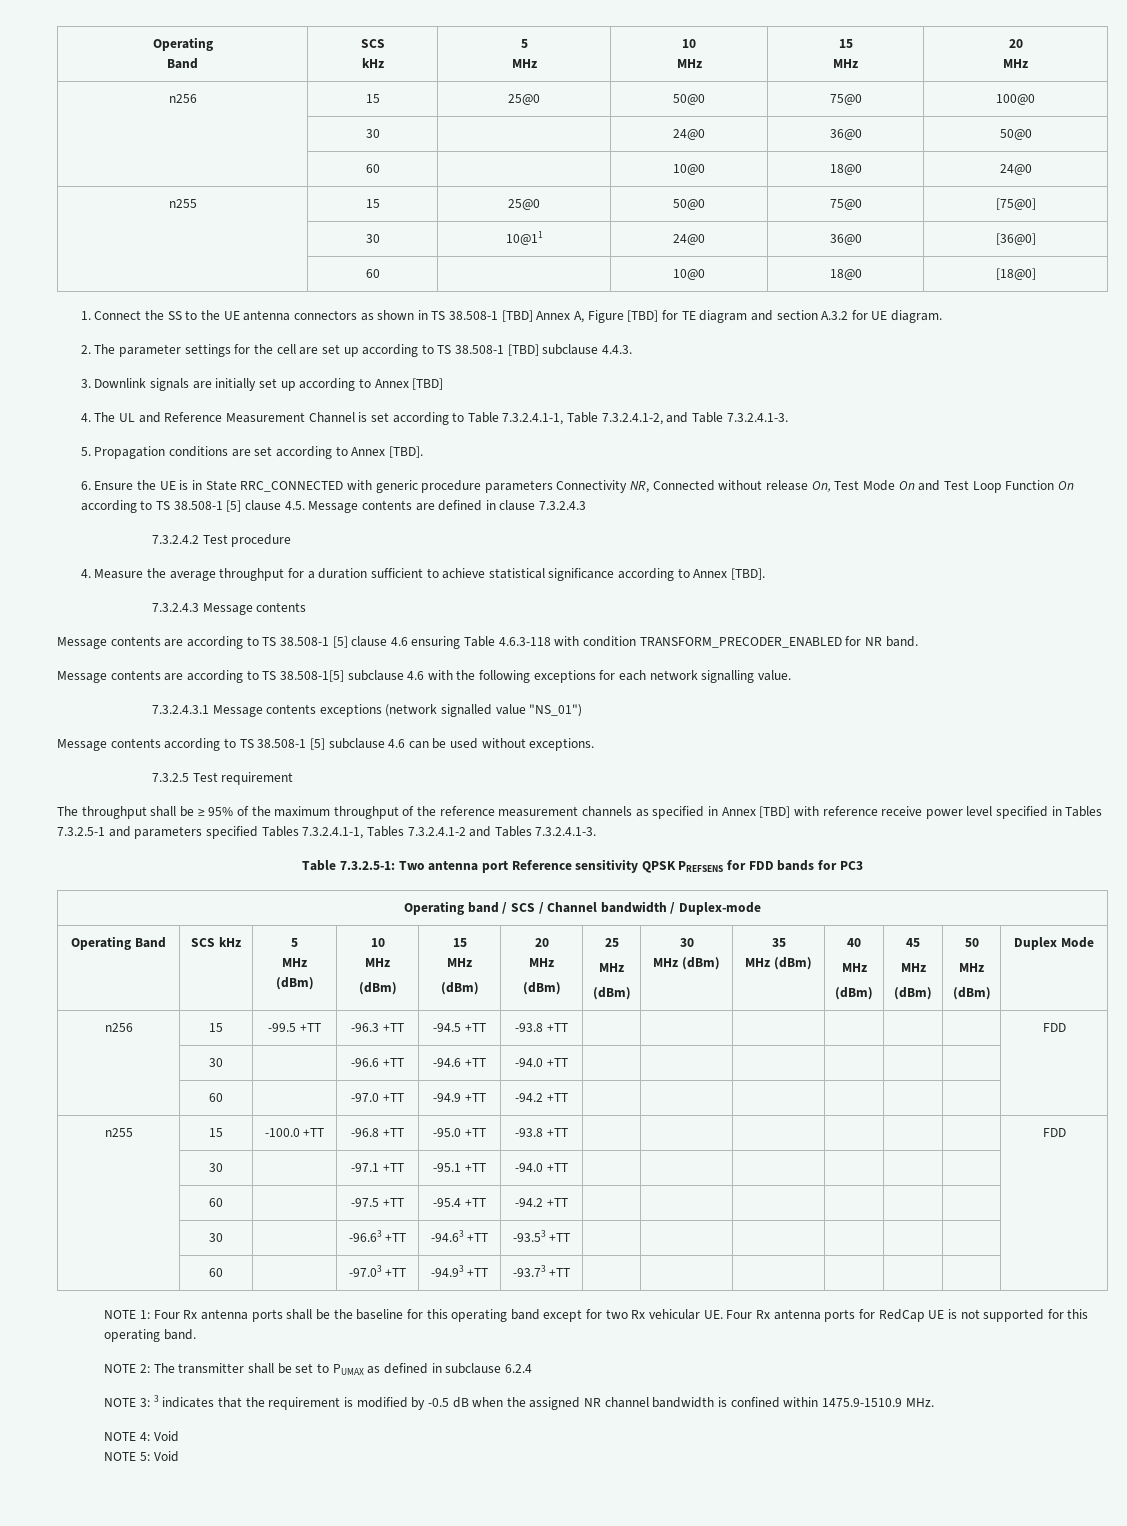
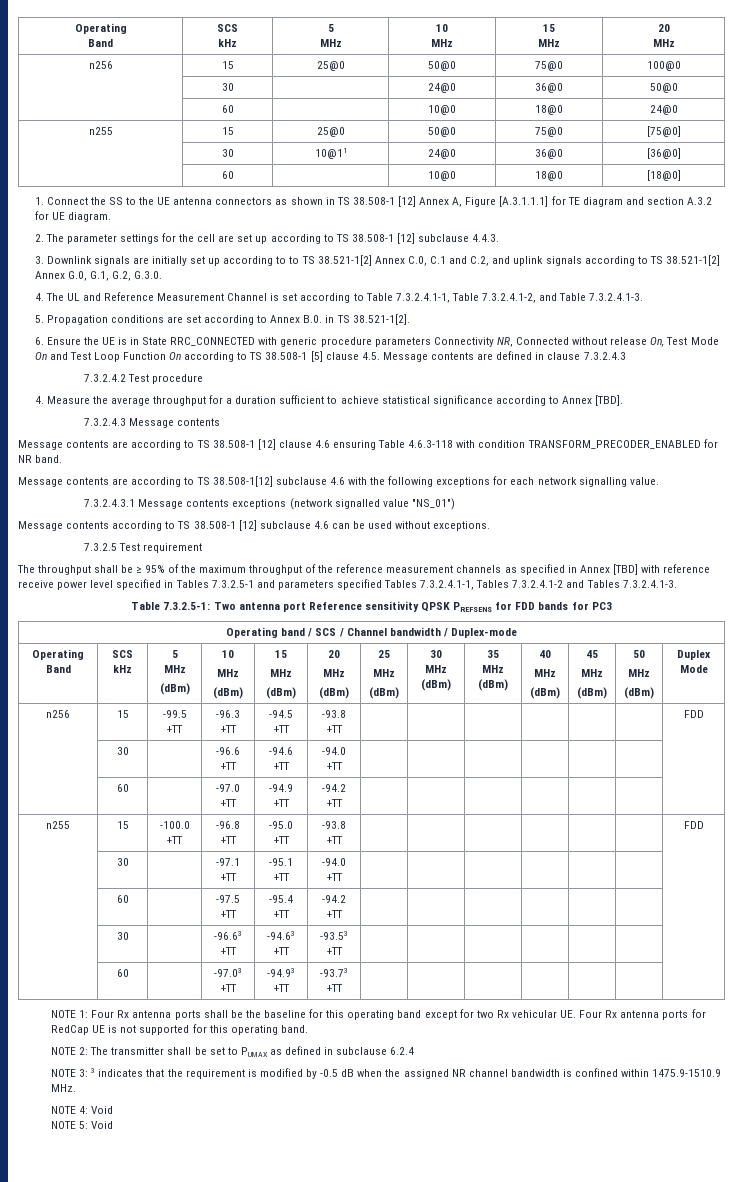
- 1. Connect the SS to the UE antenna connectors as shown in TS 38.508-1 [TBD] Annex A, Figure [TBD] for TE diagram and section A.3.2 for UE diagram.
+ 1. Connect the SS to the UE antenna connectors as shown in TS 38.508-1 [12] Annex A, Figure [A.3.1.1.1] for TE diagram and section A.3.2 for UE diagram.
- 2. The parameter settings for the cell are set up according to TS 38.508-1 [TBD] subclause 4.4.3.
+ 2. The parameter settings for the cell are set up according to TS 38.508-1 [12] subclause 4.4.3.
- 3. Downlink signals are initially set up according to Annex [TBD]
+ 3. Downlink signals are initially set up according to to TS 38.521-1[2] Annex C.0, C.1 and C.2, and uplink signals according to TS 38.521-1[2] Annex G.0, G.1, G.2, G.3.0.
- 5. Propagation conditions are set according to Annex [TBD].
+ 5. Propagation conditions are set according to Annex B.0. in TS 38.521-1[2].
- Message contents are according to TS 38.508-1 [5] clause 4.6 ensuring Table 4.6.3-118 with condition TRANSFORM_PRECODER_ENABLED for NR band.
+ Message contents are according to TS 38.508-1 [12] clause 4.6 ensuring Table 4.6.3-118 with condition TRANSFORM_PRECODER_ENABLED for NR band.
- Message contents are according to TS 38.508-1[5] subclause 4.6 with the following exceptions for each network signalling value.
+ Message contents are according to TS 38.508-1[12] subclause 4.6 with the following exceptions for each network signalling value.
- Message contents according to TS 38.508-1 [5] subclause 4.6 can be used without exceptions.
+ Message contents according to TS 38.508-1 [12] subclause 4.6 can be used without exceptions.

